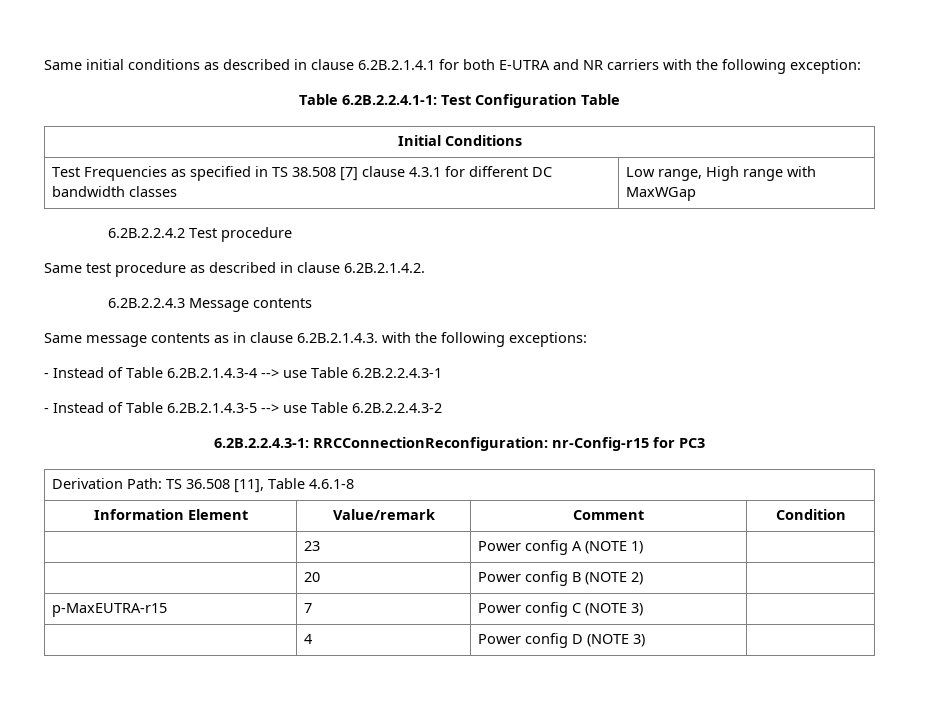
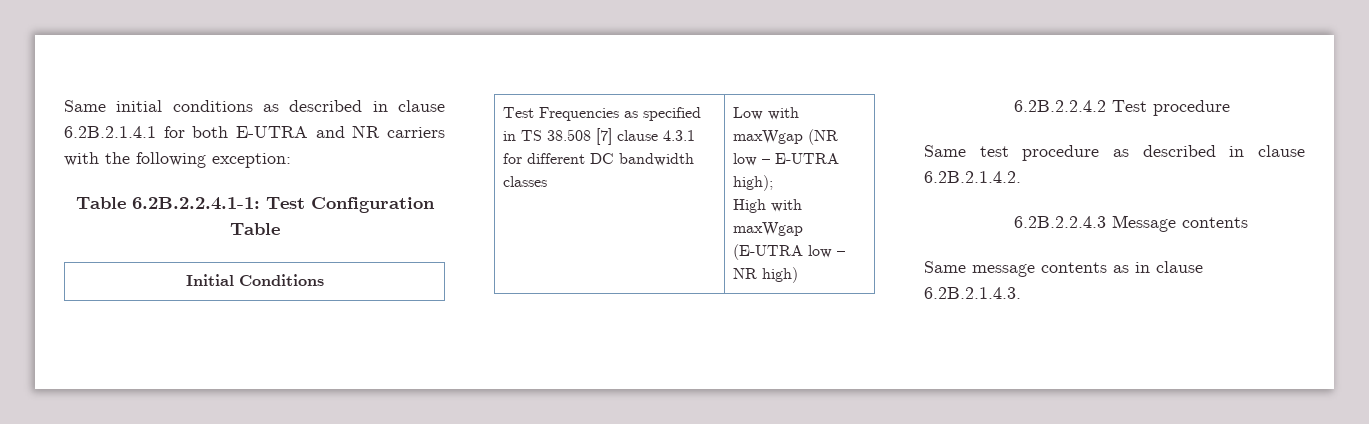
- Test Frequencies as specified in TS 38.508 [7] clause 4.3.1 for different DC bandwidth classes | Low range, High range with MaxWGap
+ Test Frequencies as specified in TS 38.508 [7] clause 4.3.1 for different DC bandwidth classes | Low with maxWgap (NR low – E-UTRA high);
+ High with maxWgap (E-UTRA low – NR high)
- Same message contents as in clause 6.2B.2.1.4.3. with the following exceptions:
- - Instead of Table 6.2B.2.1.4.3-4 --> use Table 6.2B.2.2.4.3-1
- - Instead of Table 6.2B.2.1.4.3-5 --> use Table 6.2B.2.2.4.3-2
- 6.2B.2.2.4.3-1: RRCConnectionReconfiguration: nr-Config-r15 for PC3
- Derivation Path: TS 36.508 [11], Table 4.6.1-8
- Information Element | Value/remark | Comment | Condition
- | 23 | Power config A (NOTE 1) |
- | 20 | Power config B (NOTE 2) |
- p-MaxEUTRA-r15 | 7 | Power config C (NOTE 3) |
- | 4 | Power config D (NOTE 3) |
+ Same message contents as in clause 6.2B.2.1.4.3.

